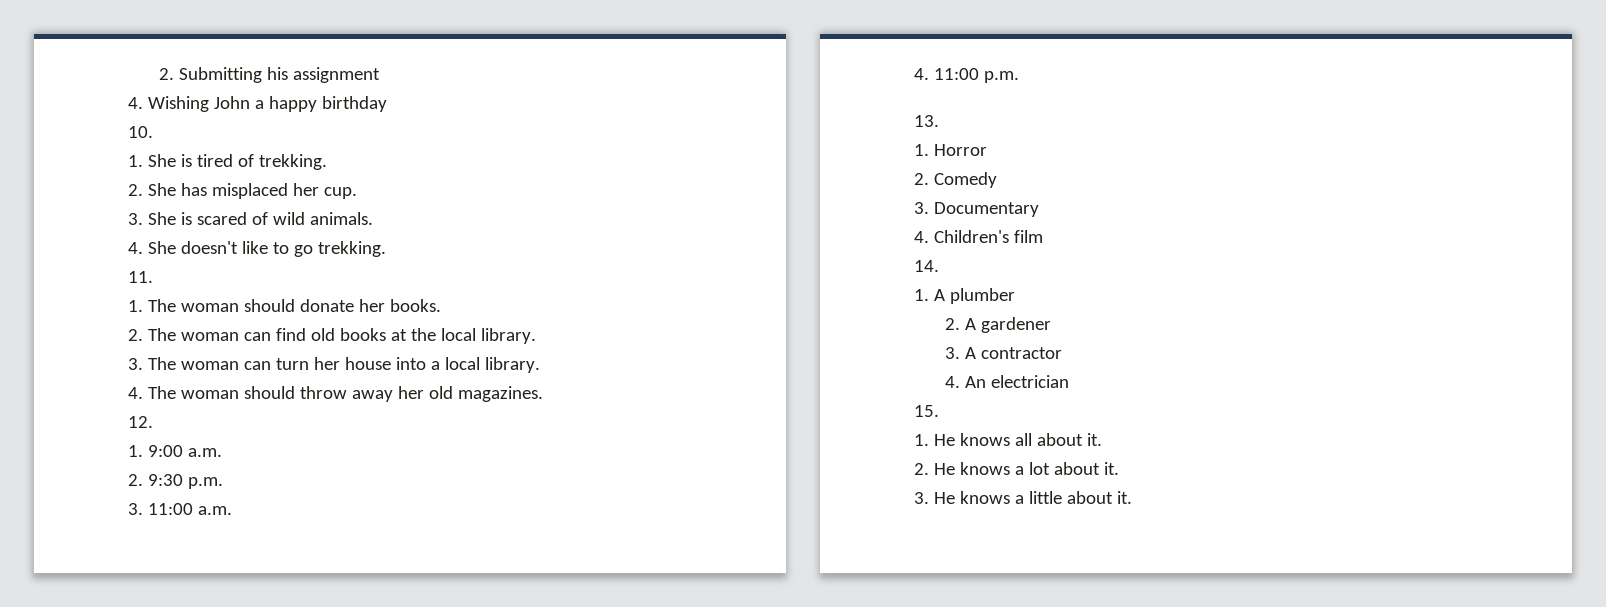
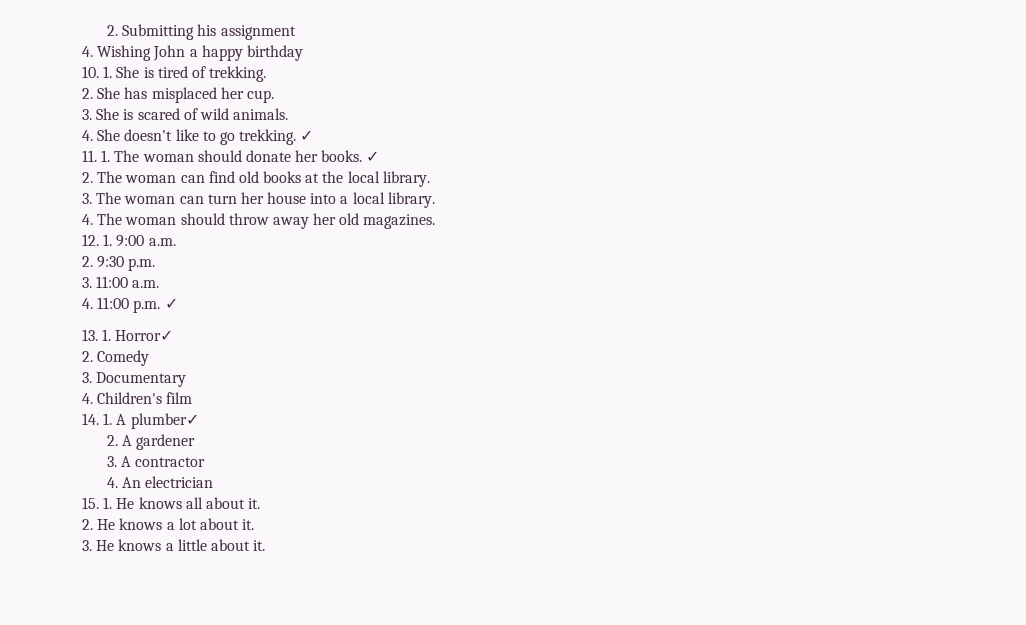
- 10.
- 1. She is tired of trekking.
+ 10. 1. She is tired of trekking.
- 4. She doesn't like to go trekking.
+ 4. She doesn't like to go trekking. ✓
- 11.
- 1. The woman should donate her books.
+ 11. 1. The woman should donate her books. ✓
- 12.
- 1. 9:00 a.m.
+ 12. 1. 9:00 a.m.
- 4. 11:00 p.m.
+ 4. 11:00 p.m. ✓
- 13.
- 1. Horror
+ 13. 1. Horror✓
- 14.
- 1. A plumber
+ 14. 1. A plumber✓
- 15.
- 1. He knows all about it.
+ 15. 1. He knows all about it.

